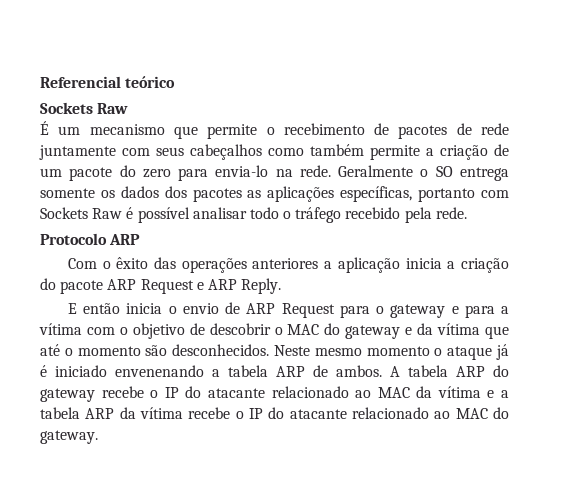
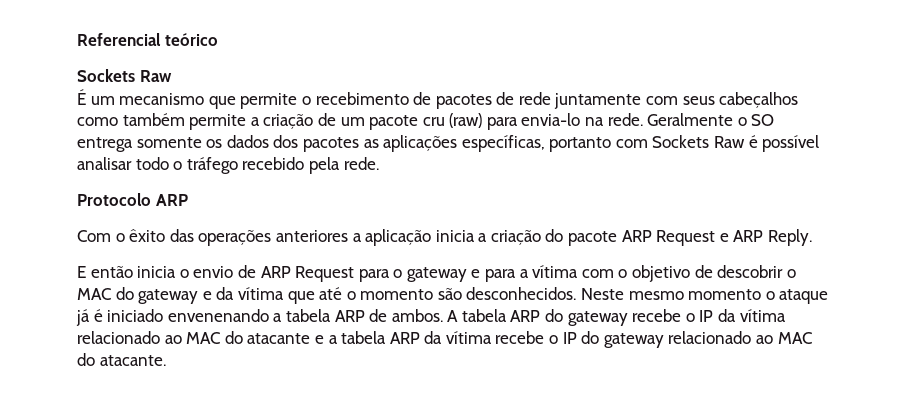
- É um mecanismo que permite o recebimento de pacotes de rede juntamente com seus cabeçalhos como também permite a criação de um pacote do zero para envia-lo na rede.
+ É um mecanismo que permite o recebimento de pacotes de rede juntamente com seus cabeçalhos como também permite a criação de um pacote cru (raw) para envia-lo na rede.
- A tabela ARP do gateway recebe o IP do atacante relacionado ao MAC da vítima e a tabela ARP da vítima recebe o IP do atacante relacionado ao MAC do gateway.
+ A tabela ARP do gateway recebe o IP da vítima relacionado ao MAC do atacante e a tabela ARP da vítima recebe o IP do gateway relacionado ao MAC do atacante.

